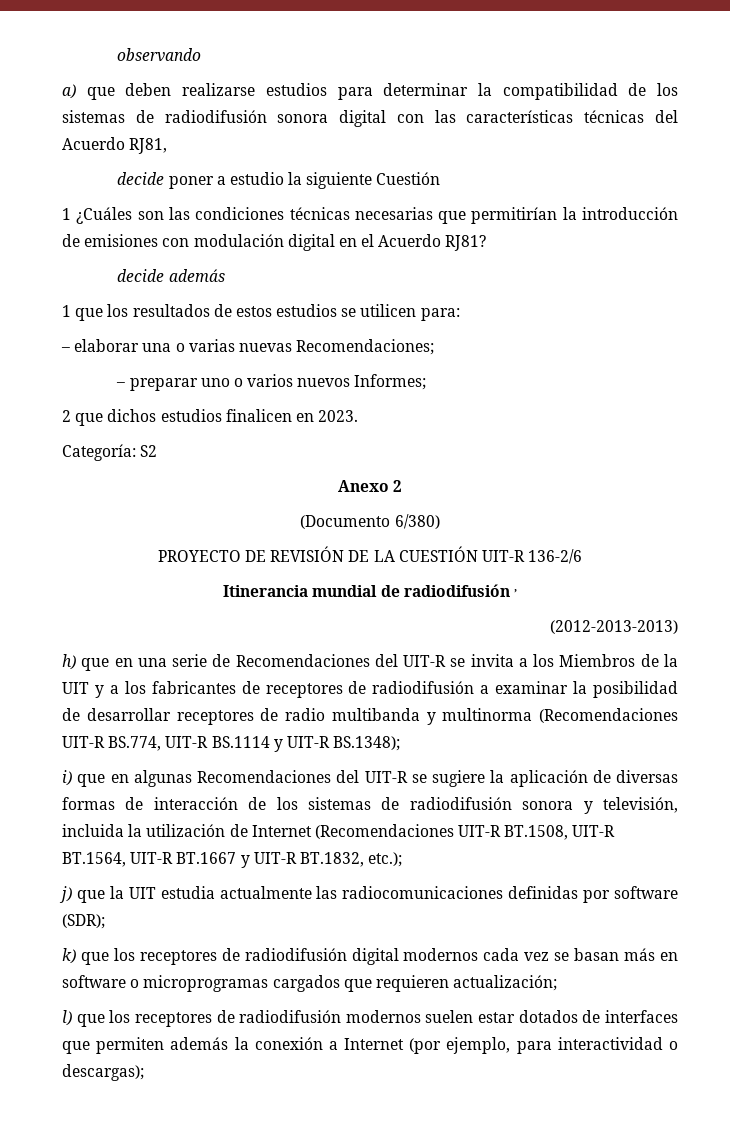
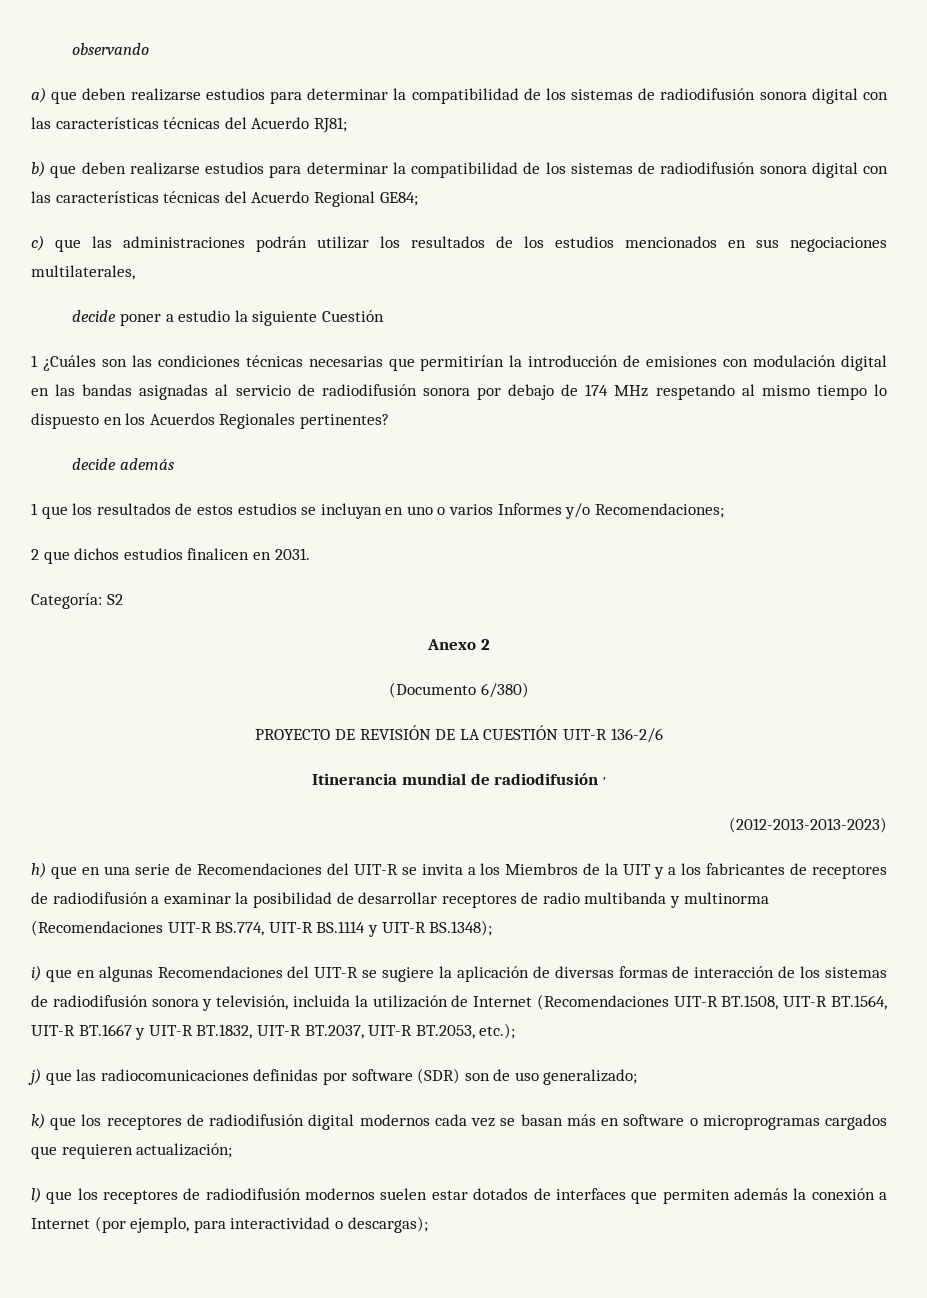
- a) que deben realizarse estudios para determinar la compatibilidad de los sistemas de radiodifusión sonora digital con las características técnicas del Acuerdo RJ81,
+ a) que deben realizarse estudios para determinar la compatibilidad de los sistemas de radiodifusión sonora digital con las características técnicas del Acuerdo RJ81;
+ b) que deben realizarse estudios para determinar la compatibilidad de los sistemas de radiodifusión sonora digital con las características técnicas del Acuerdo Regional GE84;
+ c) que las administraciones podrán utilizar los resultados de los estudios mencionados en sus negociaciones multilaterales,
- 1 ¿Cuáles son las condiciones técnicas necesarias que permitirían la introducción de emisiones con modulación digital en el Acuerdo RJ81?
+ 1 ¿Cuáles son las condiciones técnicas necesarias que permitirían la introducción de emisiones con modulación digital en las bandas asignadas al servicio de radiodifusión sonora por debajo de 174 MHz respetando al mismo tiempo lo dispuesto en los Acuerdos Regionales pertinentes?
- 1 que los resultados de estos estudios se utilicen para:
- – elaborar una o varias nuevas Recomendaciones;
- – preparar uno o varios nuevos Informes;
+ 1 que los resultados de estos estudios se incluyan en uno o varios Informes y/o Recomendaciones;
- 2 que dichos estudios finalicen en 2023.
+ 2 que dichos estudios finalicen en 2031.
- (2012-2013-2013)
+ (2012-2013-2013-2023)
- i) que en algunas Recomendaciones del UIT-R se sugiere la aplicación de diversas formas de interacción de los sistemas de radiodifusión sonora y televisión, incluida la utilización de Internet (Recomendaciones UIT-R BT.1508, UIT-R BT.1564, UIT-R BT.1667 y UIT-R BT.1832, etc.);
+ i) que en algunas Recomendaciones del UIT-R se sugiere la aplicación de diversas formas de interacción de los sistemas de radiodifusión sonora y televisión, incluida la utilización de Internet (Recomendaciones UIT-R BT.1508, UIT-R BT.1564, UIT-R BT.1667 y UIT-R BT.1832, UIT-R BT.2037, UIT-R BT.2053, etc.);
- j) que la UIT estudia actualmente las radiocomunicaciones definidas por software (SDR);
+ j) que las radiocomunicaciones definidas por software (SDR) son de uso generalizado;

